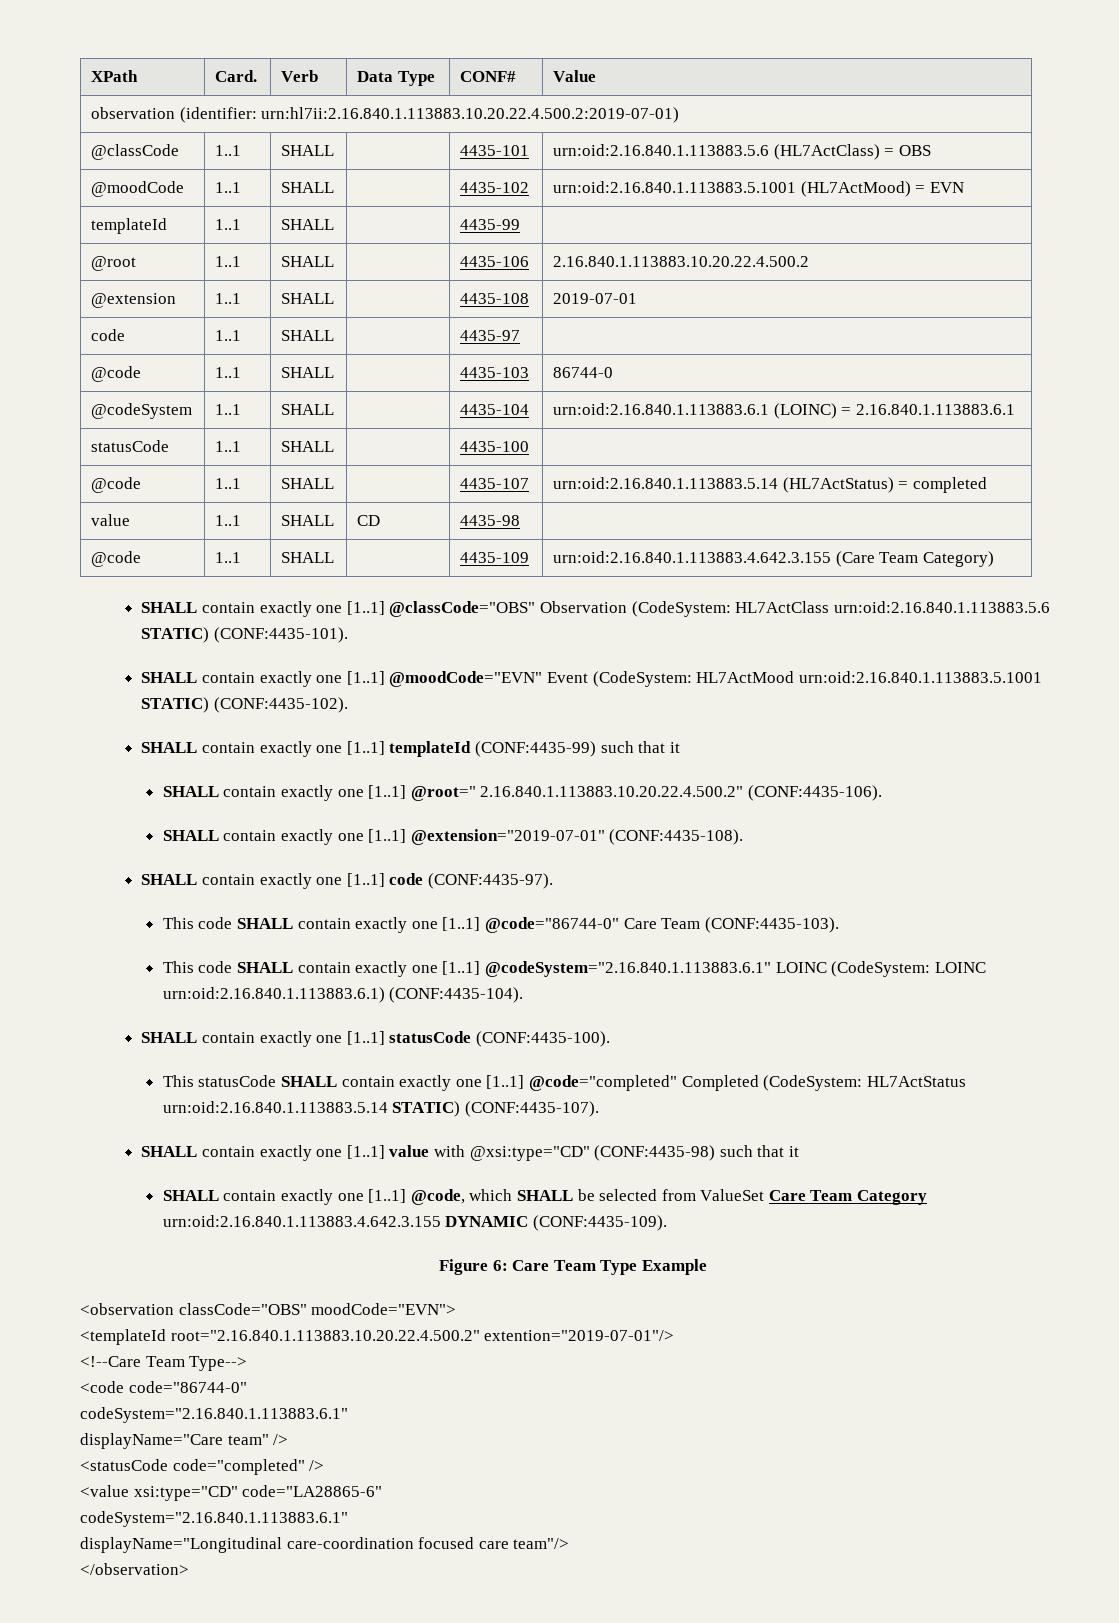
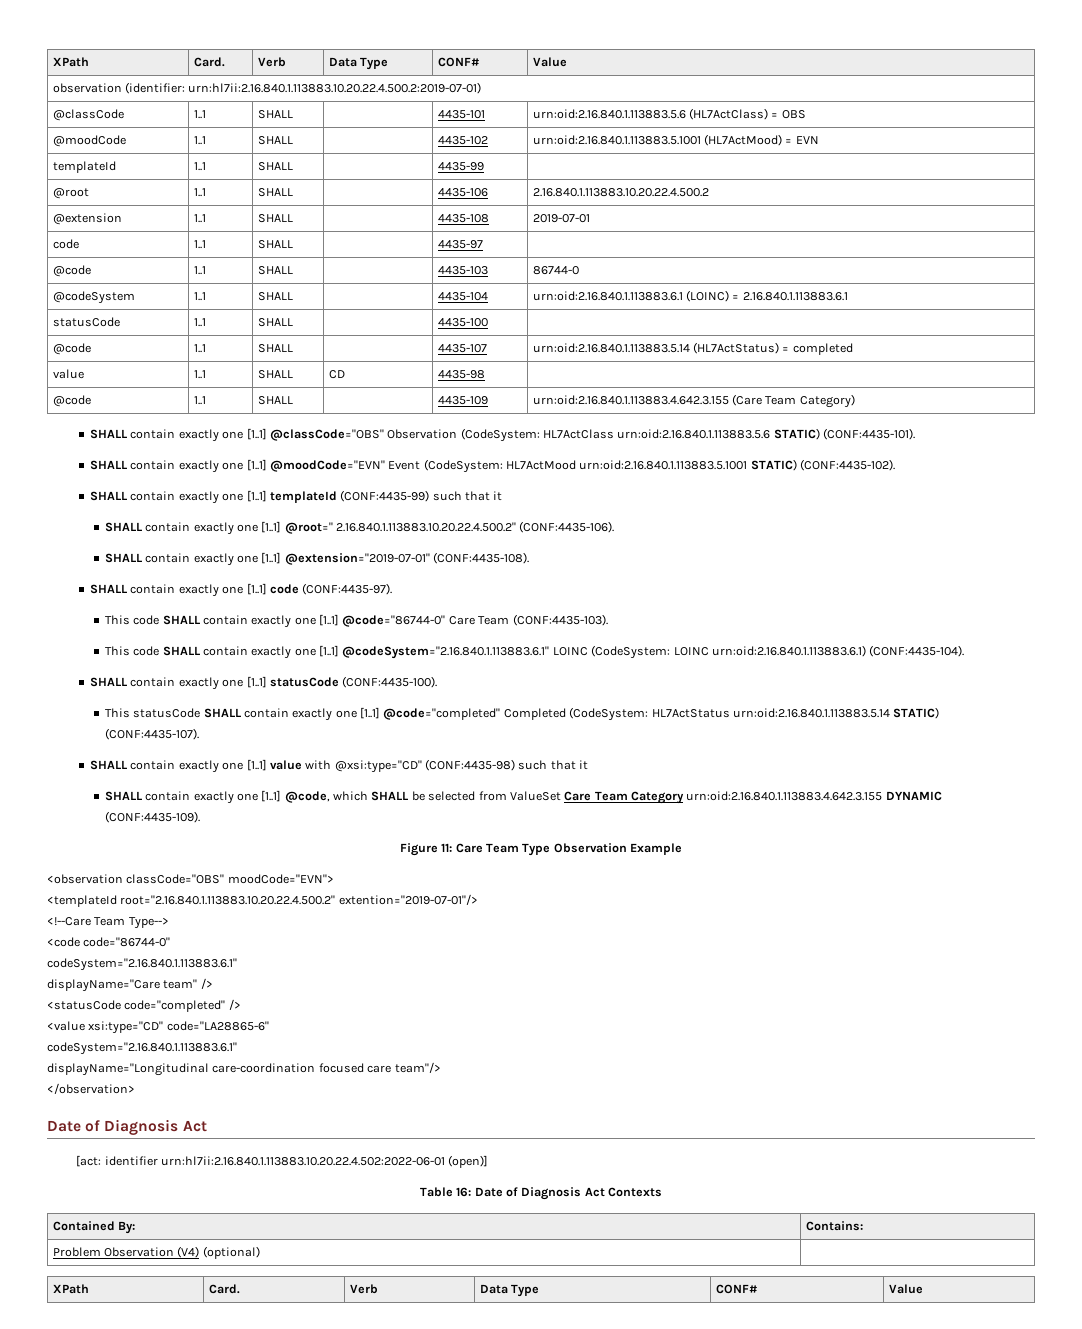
- Figure 6: Care Team Type Example
+ Figure 11: Care Team Type Observation Example
  </observation>
+ Date of Diagnosis Act
+ [act: identifier urn:hl7ii:2.16.840.1.113883.10.20.22.4.502:2022-06-01 (open)]
+ Table 16: Date of Diagnosis Act Contexts
+ Contained By: | Contains:
+ Problem Observation (V4) (optional) |
+ XPath | Card. | Verb | Data Type | CONF# | Value

